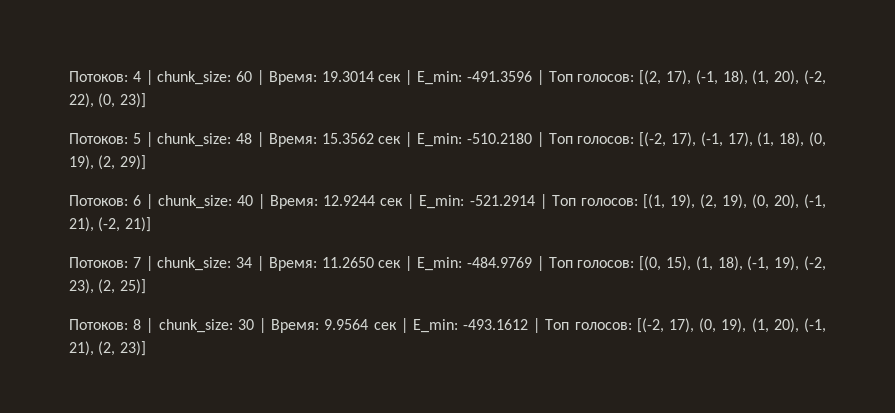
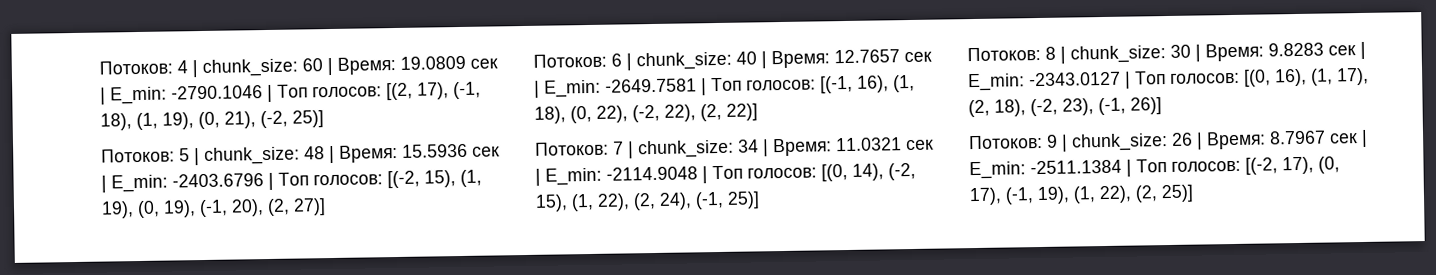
- Потоков: 4 | chunk_size: 60 | Время: 19.3014 сек | E_min: -491.3596 | Топ голосов: [(2, 17), (-1, 18), (1, 20), (-2, 22), (0, 23)]
+ Потоков: 4 | chunk_size: 60 | Время: 19.0809 сек | E_min: -2790.1046 | Топ голосов: [(2, 17), (-1, 18), (1, 19), (0, 21), (-2, 25)]
- Потоков: 5 | chunk_size: 48 | Время: 15.3562 сек | E_min: -510.2180 | Топ голосов: [(-2, 17), (-1, 17), (1, 18), (0, 19), (2, 29)]
+ Потоков: 5 | chunk_size: 48 | Время: 15.5936 сек | E_min: -2403.6796 | Топ голосов: [(-2, 15), (1, 19), (0, 19), (-1, 20), (2, 27)]
- Потоков: 6 | chunk_size: 40 | Время: 12.9244 сек | E_min: -521.2914 | Топ голосов: [(1, 19), (2, 19), (0, 20), (-1, 21), (-2, 21)]
+ Потоков: 6 | chunk_size: 40 | Время: 12.7657 сек | E_min: -2649.7581 | Топ голосов: [(-1, 16), (1, 18), (0, 22), (-2, 22), (2, 22)]
- Потоков: 7 | chunk_size: 34 | Время: 11.2650 сек | E_min: -484.9769 | Топ голосов: [(0, 15), (1, 18), (-1, 19), (-2, 23), (2, 25)]
+ Потоков: 7 | chunk_size: 34 | Время: 11.0321 сек | E_min: -2114.9048 | Топ голосов: [(0, 14), (-2, 15), (1, 22), (2, 24), (-1, 25)]
- Потоков: 8 | chunk_size: 30 | Время: 9.9564 сек | E_min: -493.1612 | Топ голосов: [(-2, 17), (0, 19), (1, 20), (-1, 21), (2, 23)]
+ Потоков: 8 | chunk_size: 30 | Время: 9.8283 сек | E_min: -2343.0127 | Топ голосов: [(0, 16), (1, 17), (2, 18), (-2, 23), (-1, 26)]
+ Потоков: 9 | chunk_size: 26 | Время: 8.7967 сек | E_min: -2511.1384 | Топ голосов: [(-2, 17), (0, 17), (-1, 19), (1, 22), (2, 25)]

